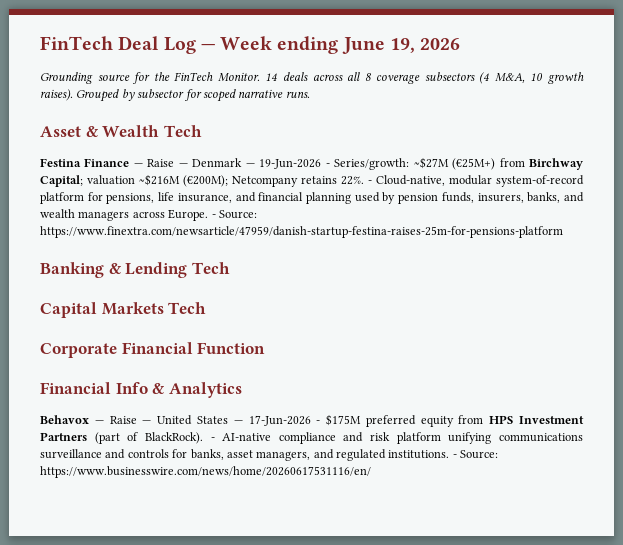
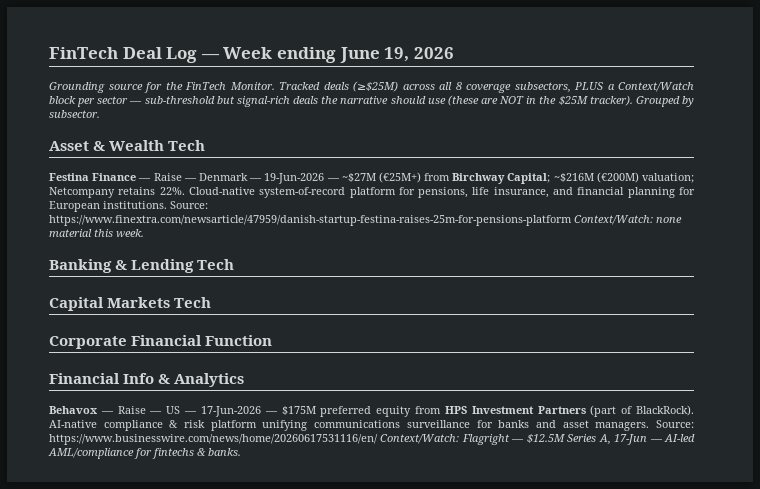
- 14 deals across all 8 coverage subsectors (4 M&A, 10 growth raises). Grouped by subsector for scoped narrative runs.
+ Tracked deals (≥$25M) across all 8 coverage subsectors, PLUS a Context/Watch block per sector — sub-threshold but signal-rich deals the narrative should use (these are NOT in the $25M tracker). Grouped by subsector.
- Festina Finance — Raise — Denmark — 19-Jun-2026 - Series/growth: ~$27M (€25M+) from Birchway Capital; valuation ~$216M (€200M); Netcompany retains 22%. - Cloud-native, modular system-of-record platform for pensions, life insurance, and financial planning used by pension funds, insurers, banks, and wealth managers across Europe. - Source: https://www.finextra.com/newsarticle/47959/danish-startup-festina-raises-25m-for-pensions-platform
+ Festina Finance — Raise — Denmark — 19-Jun-2026 — ~$27M (€25M+) from Birchway Capital; ~$216M (€200M) valuation; Netcompany retains 22%. Cloud-native system-of-record platform for pensions, life insurance, and financial planning for European institutions. Source: https://www.finextra.com/newsarticle/47959/danish-startup-festina-raises-25m-for-pensions-platform Context/Watch: none material this week.
- Behavox — Raise — United States — 17-Jun-2026 - $175M preferred equity from HPS Investment Partners (part of BlackRock).
+ Behavox — Raise — US — 17-Jun-2026 — $175M preferred equity from HPS Investment Partners (part of BlackRock).
- - AI-native compliance and risk platform unifying communications surveillance and controls for banks, asset managers, and regulated institutions. - Source: https://www.businesswire.com/news/home/20260617531116/en/
+ AI-native compliance & risk platform unifying communications surveillance for banks and asset managers. Source: https://www.businesswire.com/news/home/20260617531116/en/ Context/Watch: Flagright — $12.5M Series A, 17-Jun — AI-led AML/compliance for fintechs & banks.

